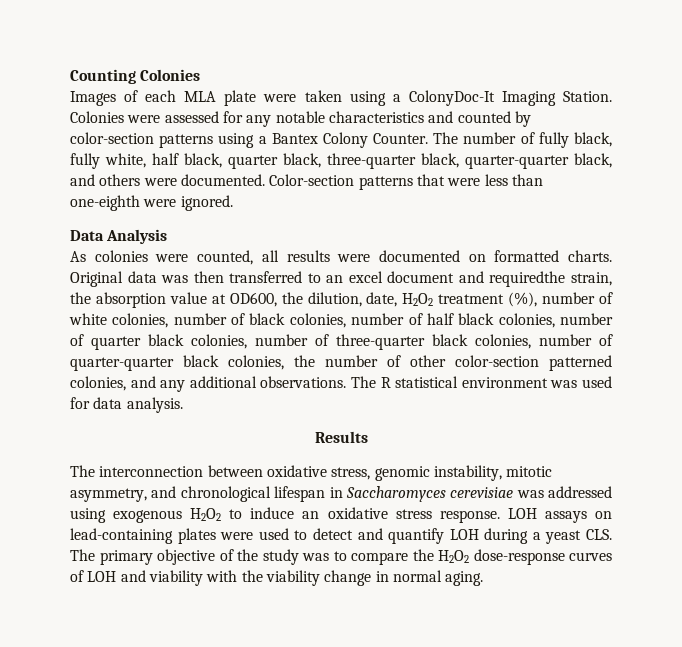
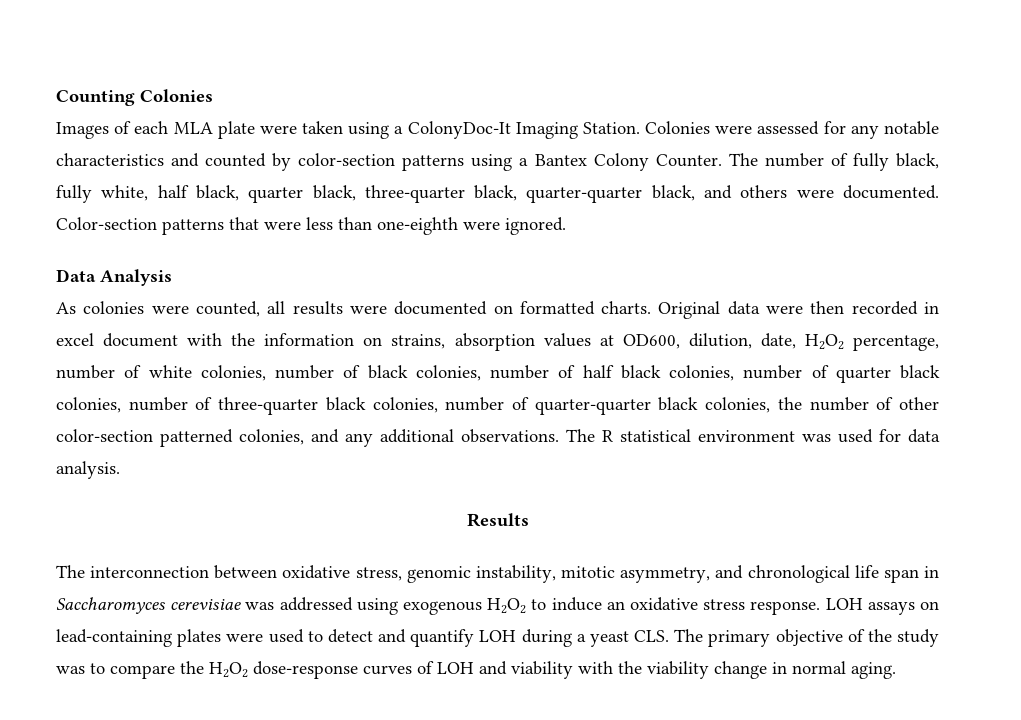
- Original data was then transferred to an excel document and requiredthe strain, the absorption value at OD600, the dilution, date, H2O2 treatment (%), number of white colonies, number of black colonies, number of half black colonies, number of quarter black colonies, number of three-quarter black colonies, number of quarter-quarter black colonies, the number of other color-section patterned colonies, and any additional observations.
+ Original data were then recorded in excel document with the information on strains, absorption values at OD600, dilution, date, H2O2 percentage, number of white colonies, number of black colonies, number of half black colonies, number of quarter black colonies, number of three-quarter black colonies, number of quarter-quarter black colonies, the number of other color-section patterned colonies, and any additional observations.
- The interconnection between oxidative stress, genomic instability, mitotic asymmetry, and chronological lifespan in Saccharomyces cerevisiae was addressed using exogenous H2O2 to induce an oxidative stress response.
+ The interconnection between oxidative stress, genomic instability, mitotic asymmetry, and chronological life span in Saccharomyces cerevisiae was addressed using exogenous H2O2 to induce an oxidative stress response.

